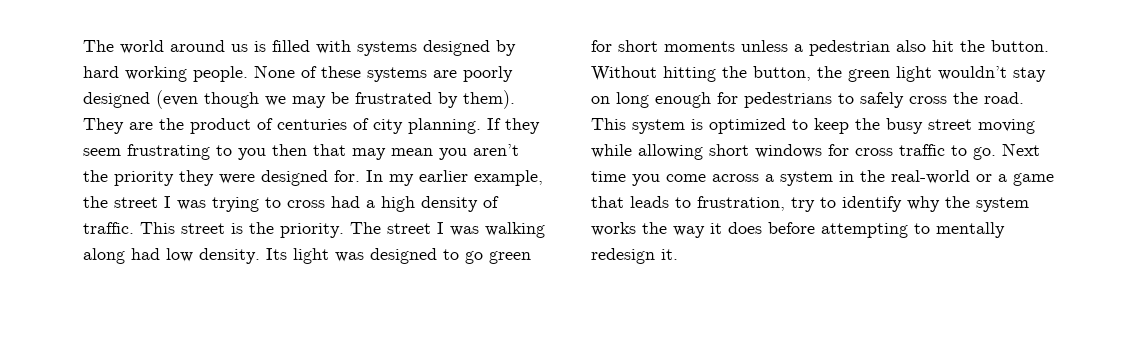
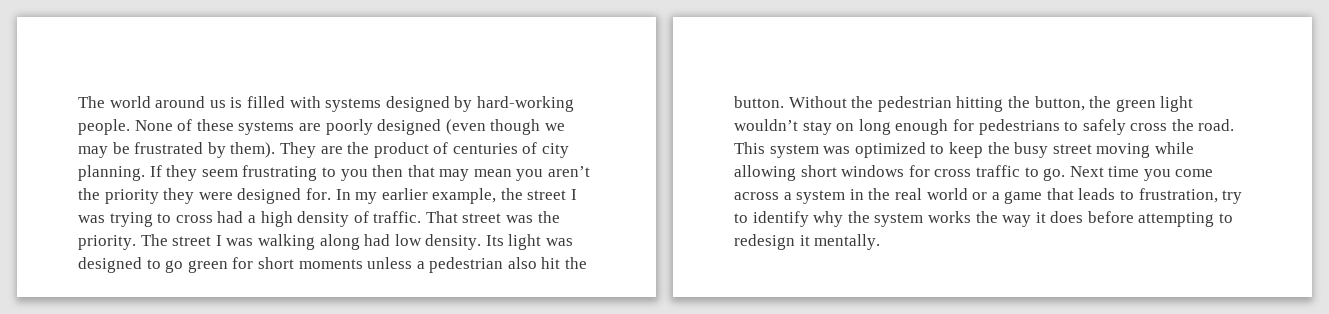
- The world around us is filled with systems designed by hard working people.
+ The world around us is filled with systems designed by hard-working people.
- This street is the priority.
+ That street was the priority.
- Without hitting the button, the green light wouldn’t stay on long enough for pedestrians to safely cross the road.
+ Without the pedestrian hitting the button, the green light wouldn’t stay on long enough for pedestrians to safely cross the road.
- This system is optimized to keep the busy street moving while allowing short windows for cross traffic to go.
+ This system was optimized to keep the busy street moving while allowing short windows for cross traffic to go.
- Next time you come across a system in the real-world or a game that leads to frustration, try to identify why the system works the way it does before attempting to mentally redesign it.
+ Next time you come across a system in the real world or a game that leads to frustration, try to identify why the system works the way it does before attempting to redesign it mentally.

